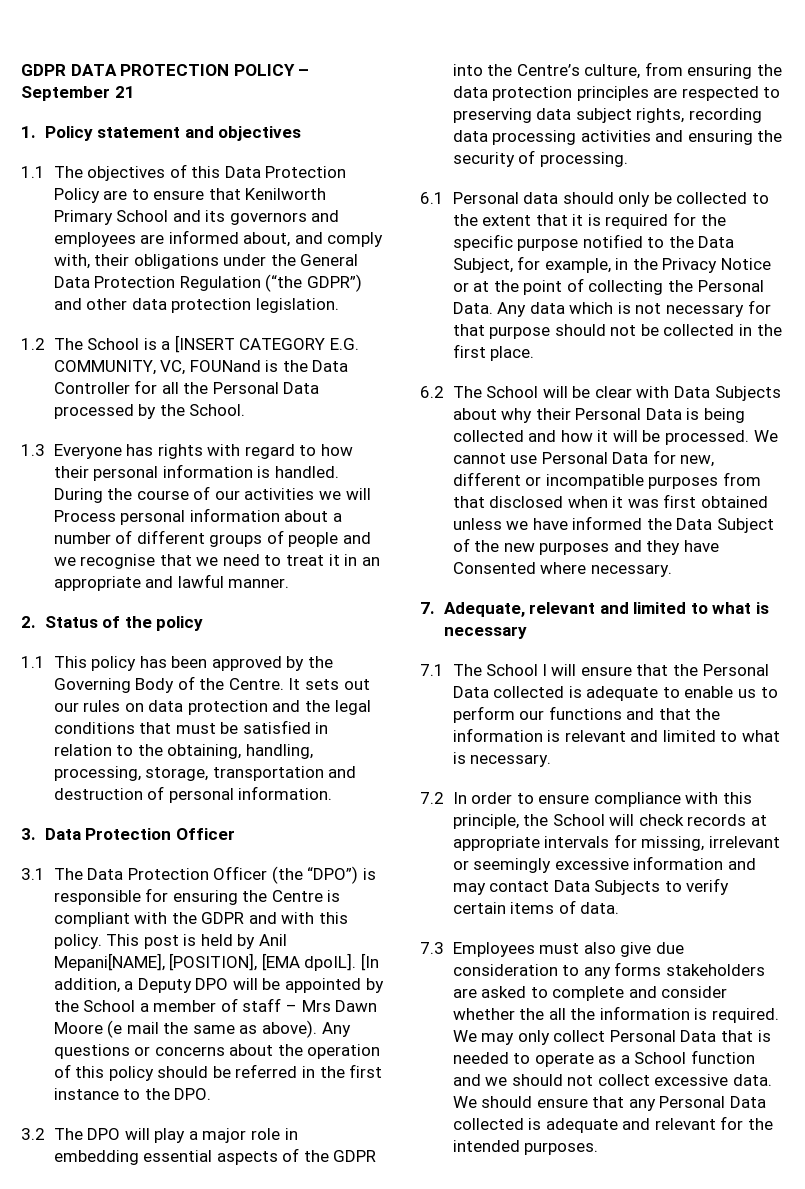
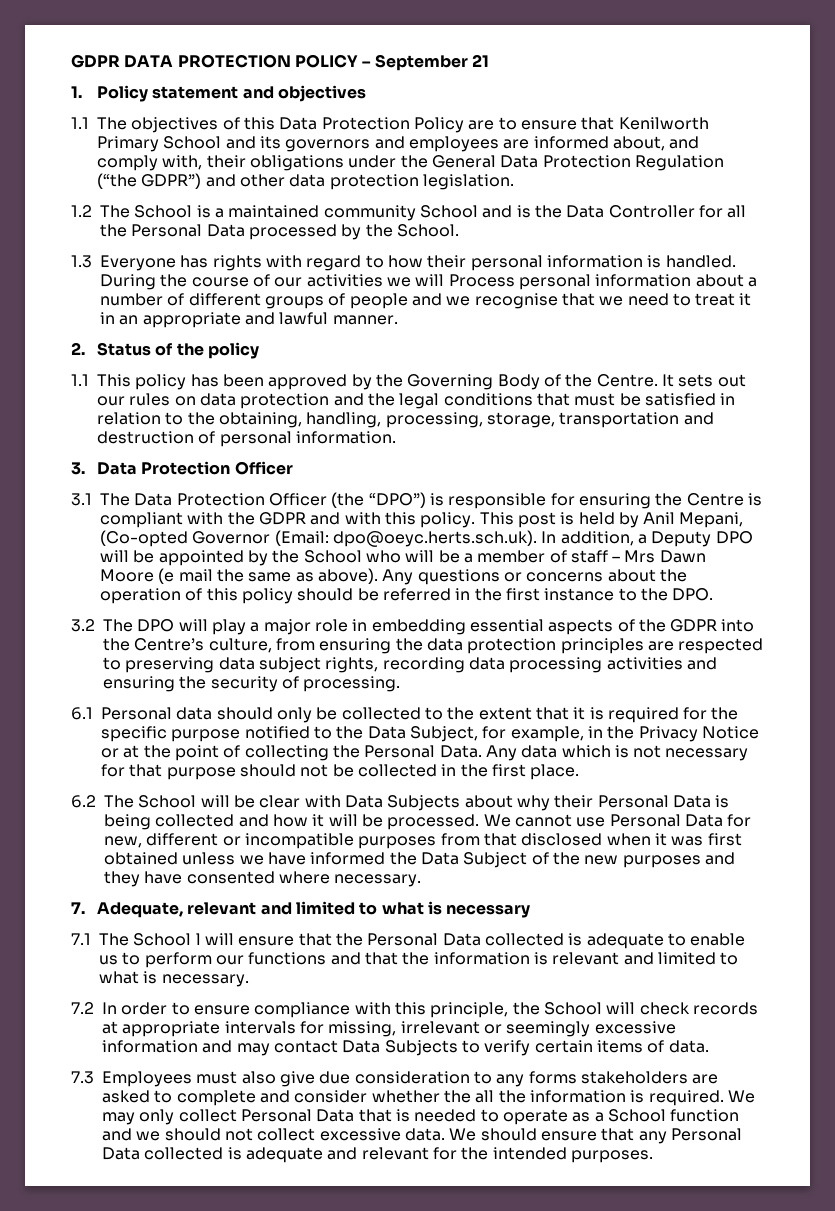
- 1.2 The School is a [INSERT CATEGORY E.G. COMMUNITY, VC, FOUNand is the Data Controller for all the Personal Data processed by the School.
+ 1.2 The School is a maintained community School and is the Data Controller for all the Personal Data processed by the School.
- This post is held by Anil Mepani[NAME], [POSITION], [EMA dpoIL]. [In addition, a Deputy DPO will be appointed by the School a member of staff – Mrs Dawn Moore (e mail the same as above).
+ This post is held by Anil Mepani, (Co-opted Governor (Email: dpo@oeyc.herts.sch.uk). In addition, a Deputy DPO will be appointed by the School who will be a member of staff – Mrs Dawn Moore (e mail the same as above).
- We cannot use Personal Data for new, different or incompatible purposes from that disclosed when it was first obtained unless we have informed the Data Subject of the new purposes and they have Consented where necessary.
+ We cannot use Personal Data for new, different or incompatible purposes from that disclosed when it was first obtained unless we have informed the Data Subject of the new purposes and they have consented where necessary.

